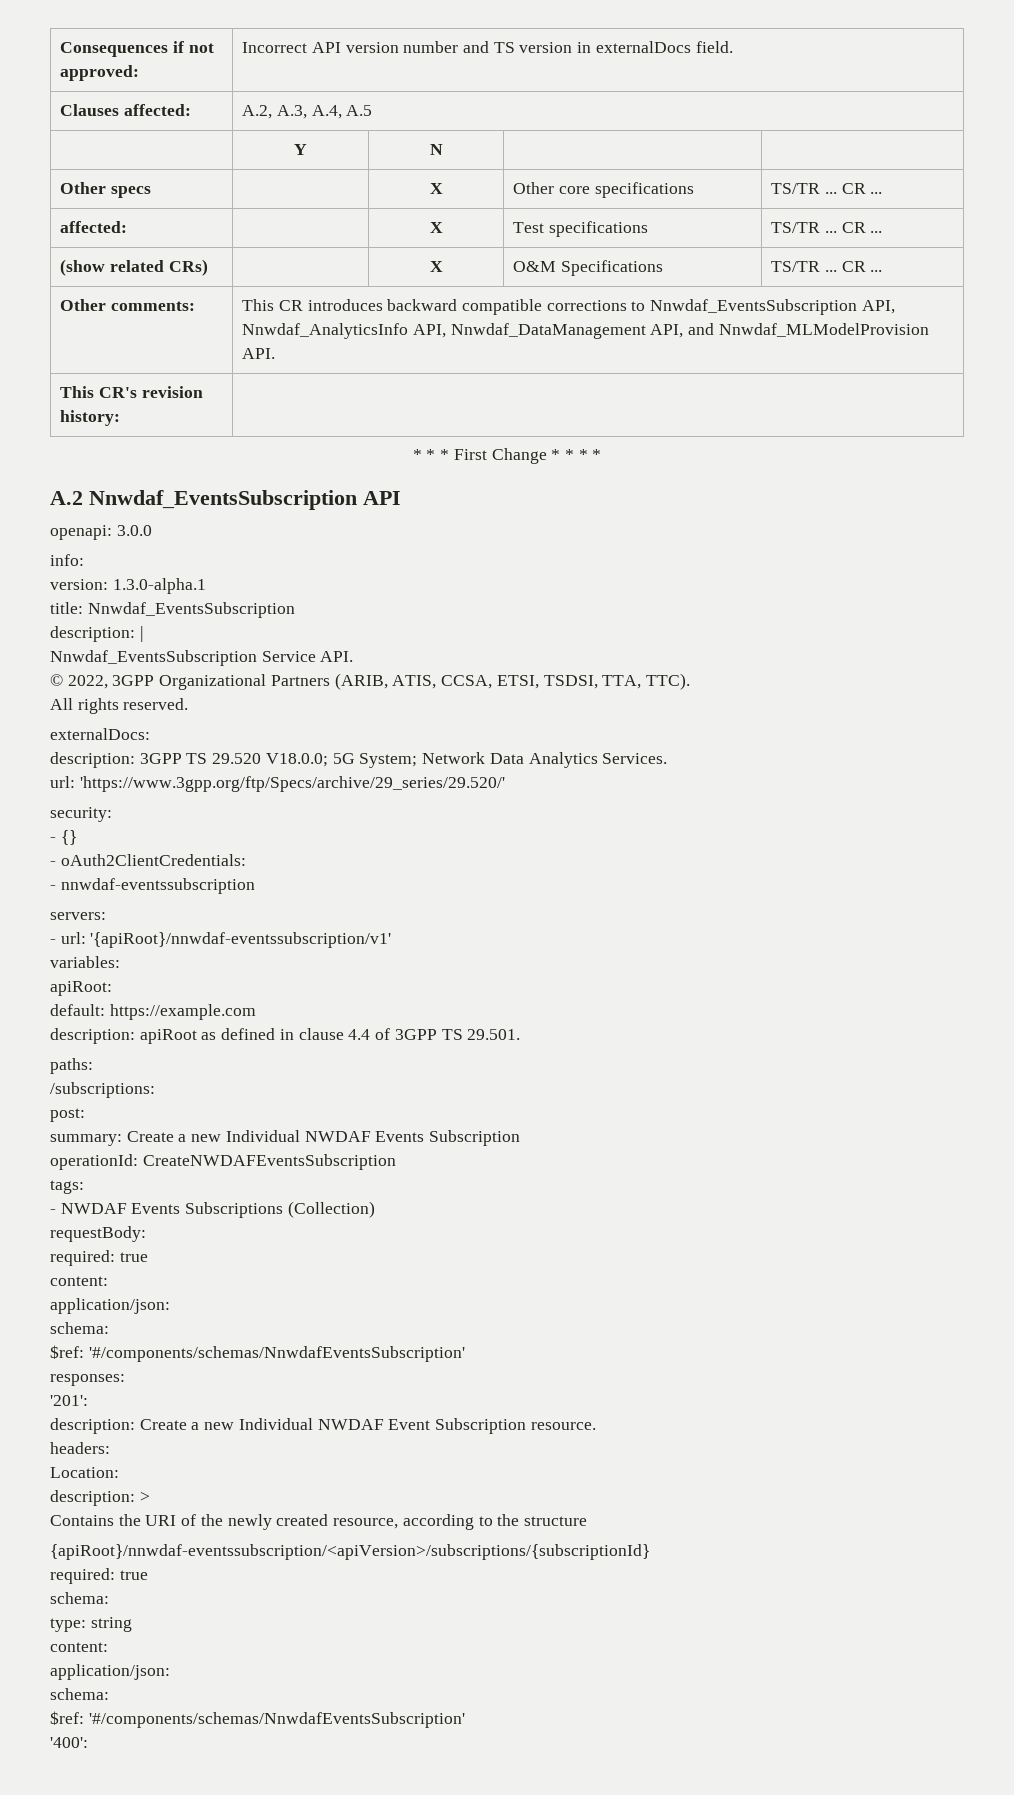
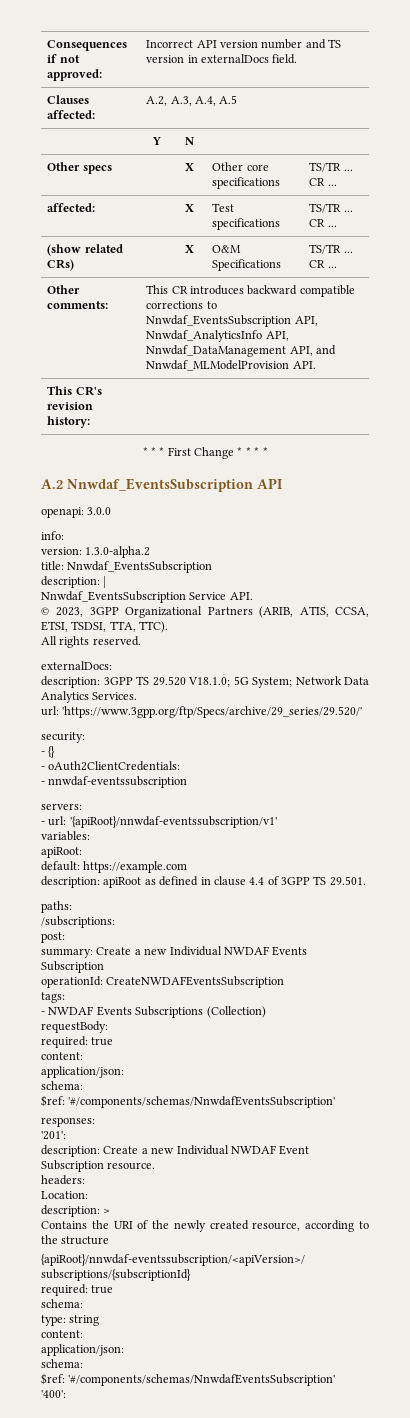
- version: 1.3.0-alpha.1
+ version: 1.3.0-alpha.2
- © 2022, 3GPP Organizational Partners (ARIB, ATIS, CCSA, ETSI, TSDSI, TTA, TTC).
+ © 2023, 3GPP Organizational Partners (ARIB, ATIS, CCSA, ETSI, TSDSI, TTA, TTC).
- description: 3GPP TS 29.520 V18.0.0; 5G System; Network Data Analytics Services.
+ description: 3GPP TS 29.520 V18.1.0; 5G System; Network Data Analytics Services.

